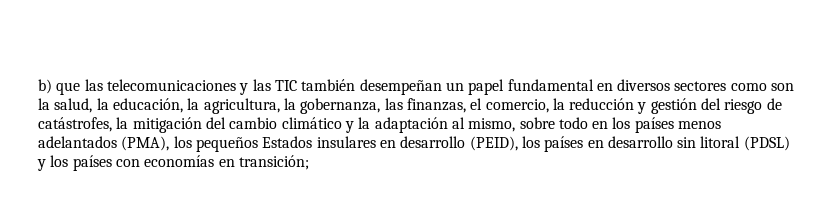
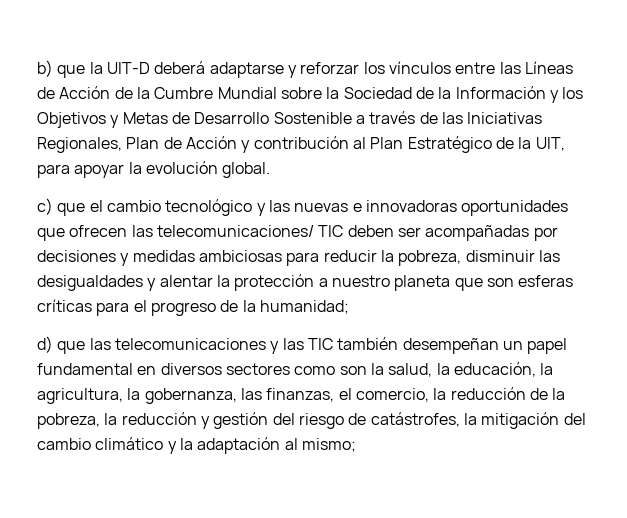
- b) que las telecomunicaciones y las TIC también desempeñan un papel fundamental en diversos sectores como son la salud, la educación, la agricultura, la gobernanza, las finanzas, el comercio, la reducción y gestión del riesgo de catástrofes, la mitigación del cambio climático y la adaptación al mismo, sobre todo en los países menos adelantados (PMA), los pequeños Estados insulares en desarrollo (PEID), los países en desarrollo sin litoral (PDSL) y los países con economías en transición;
+ b) que la UIT-D deberá adaptarse y reforzar los vínculos entre las Líneas de Acción de la Cumbre Mundial sobre la Sociedad de la Información y los Objetivos y Metas de Desarrollo Sostenible a través de las Iniciativas Regionales, Plan de Acción y contribución al Plan Estratégico de la UIT, para apoyar la evolución global.
+ c) que el cambio tecnológico y las nuevas e innovadoras oportunidades que ofrecen las telecomunicaciones/ TIC deben ser acompañadas por decisiones y medidas ambiciosas para reducir la pobreza, disminuir las desigualdades y alentar la protección a nuestro planeta que son esferas críticas para el progreso de la humanidad;
+ d) que las telecomunicaciones y las TIC también desempeñan un papel fundamental en diversos sectores como son la salud, la educación, la agricultura, la gobernanza, las finanzas, el comercio, la reducción de la pobreza, la reducción y gestión del riesgo de catástrofes, la mitigación del cambio climático y la adaptación al mismo;

